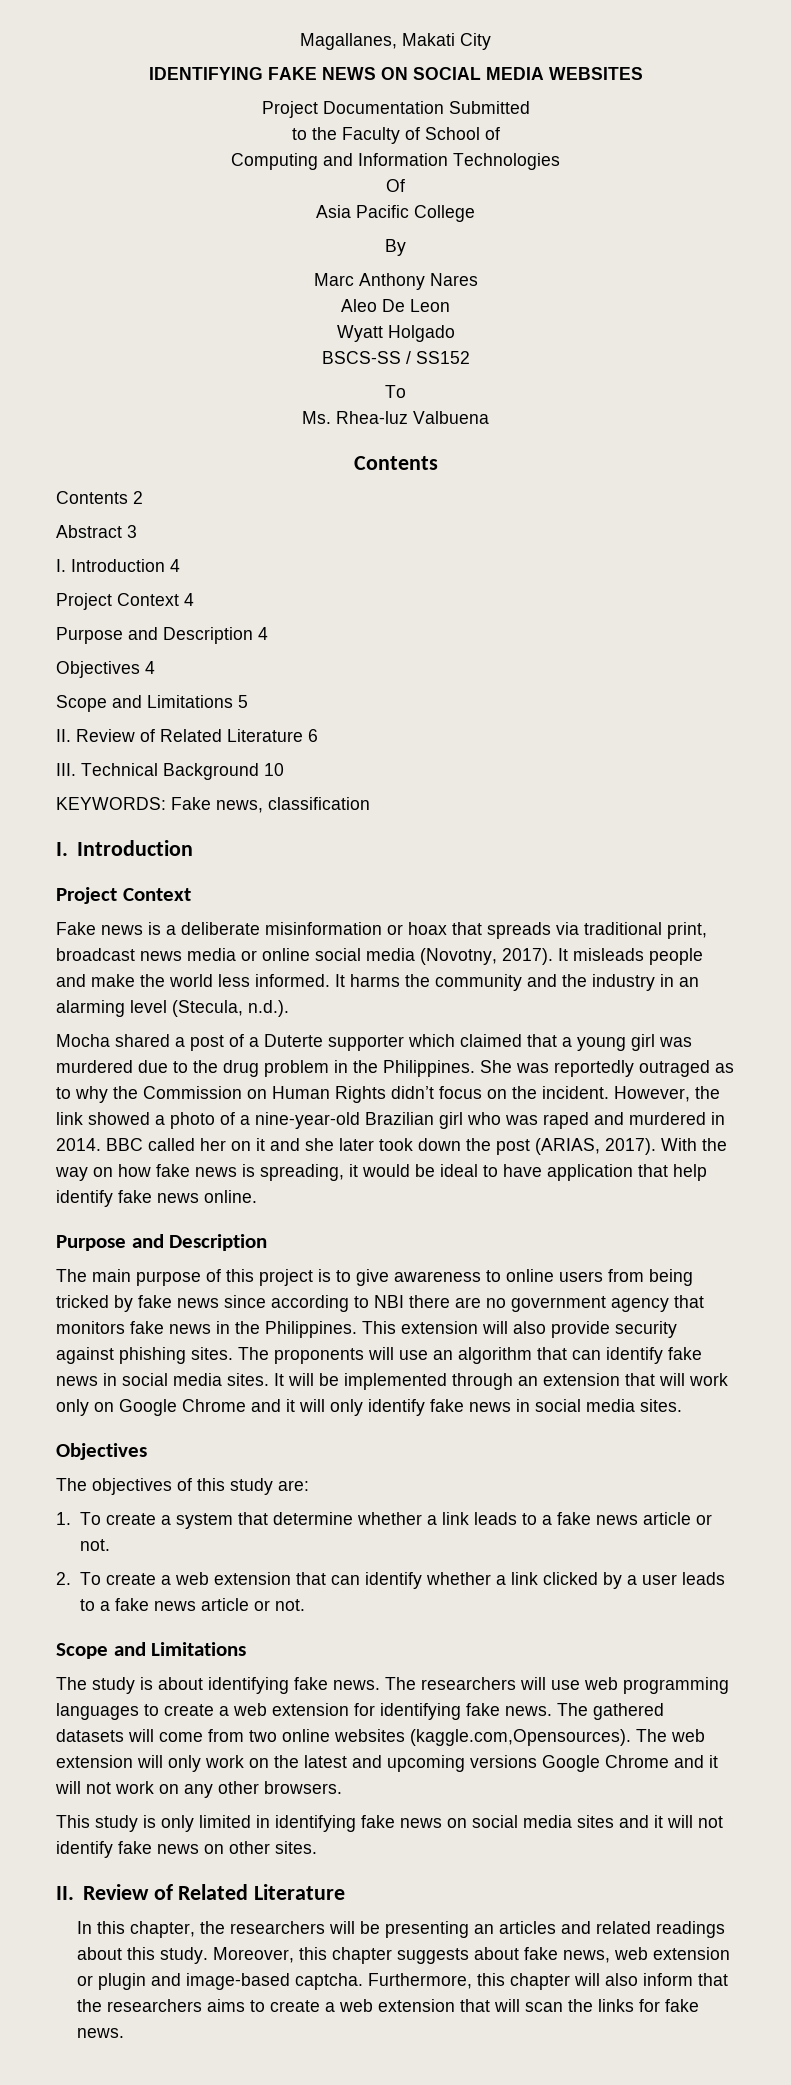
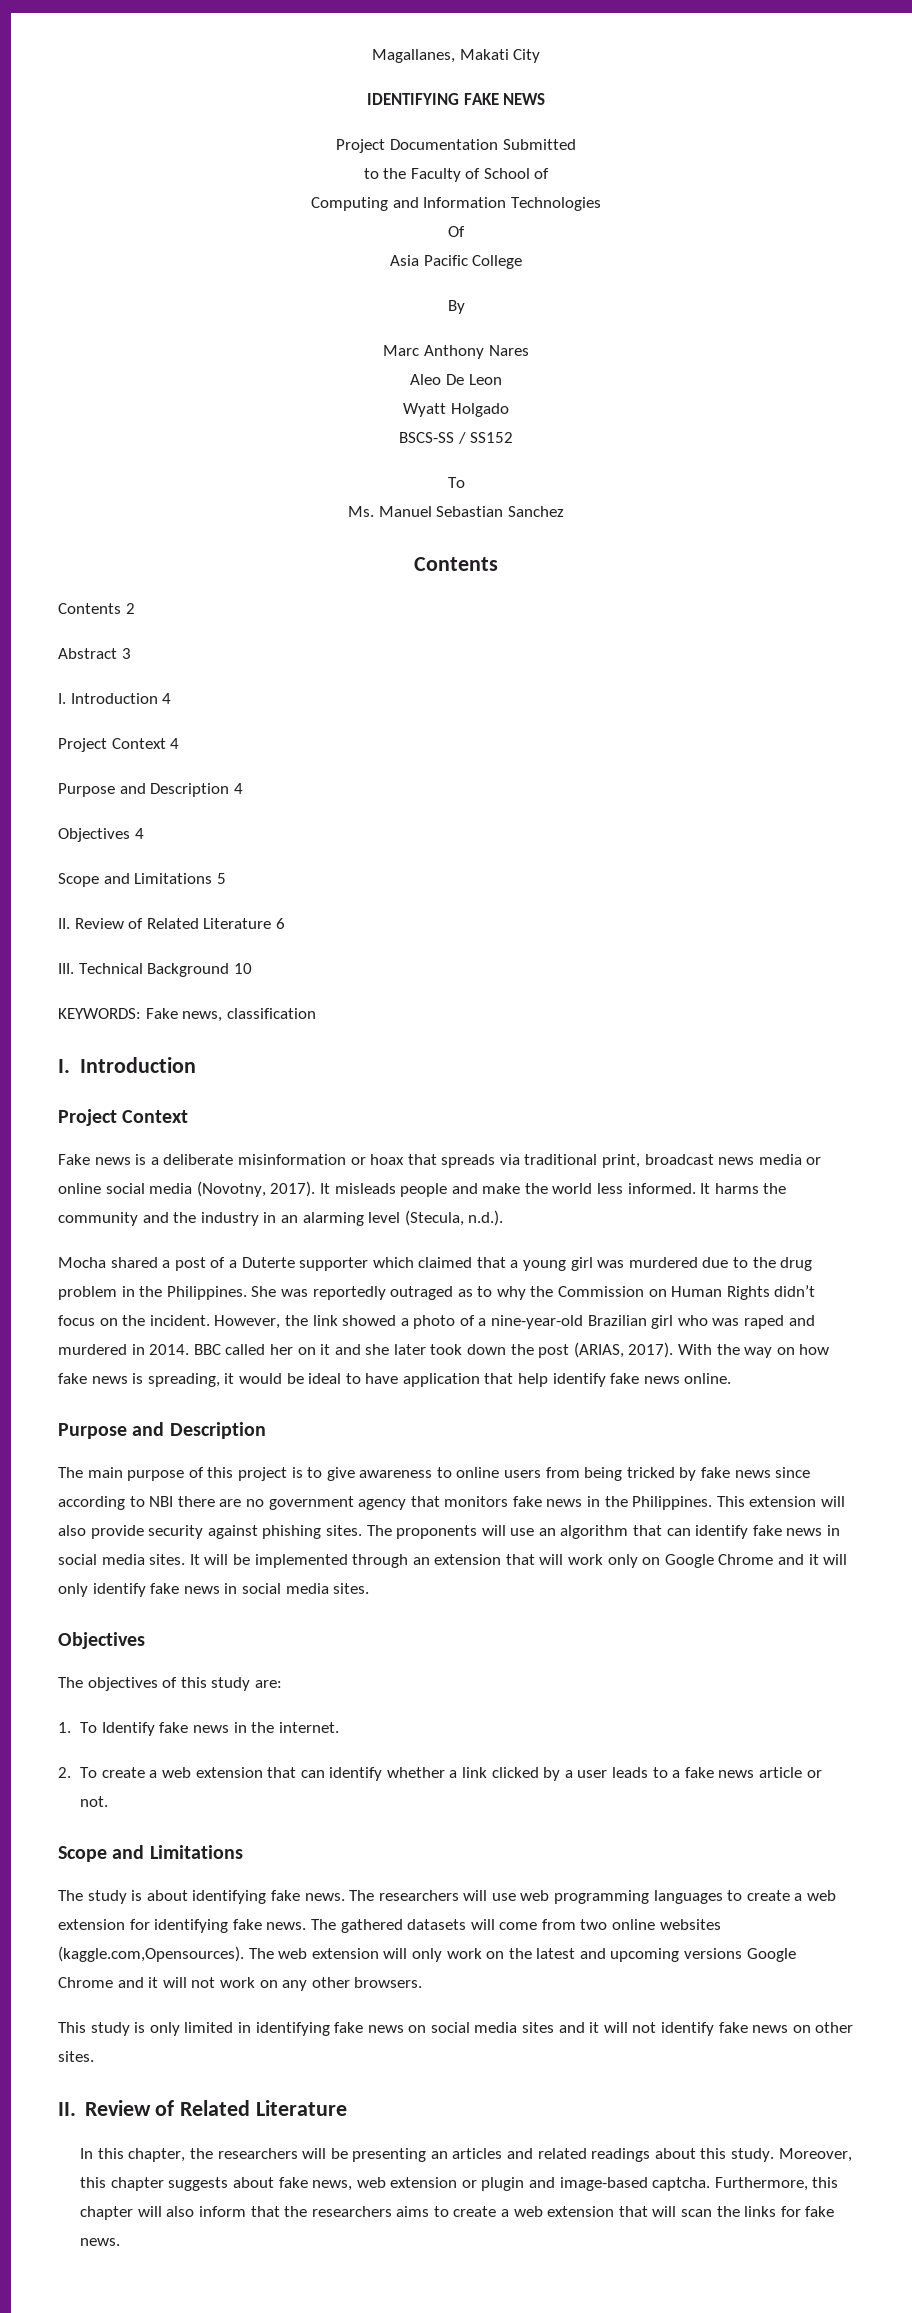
- IDENTIFYING FAKE NEWS ON SOCIAL MEDIA WEBSITES
+ IDENTIFYING FAKE NEWS
- Ms. Rhea-luz Valbuena
+ Ms. Manuel Sebastian Sanchez
- 1. To create a system that determine whether a link leads to a fake news article or not.
+ 1. To Identify fake news in the internet.

